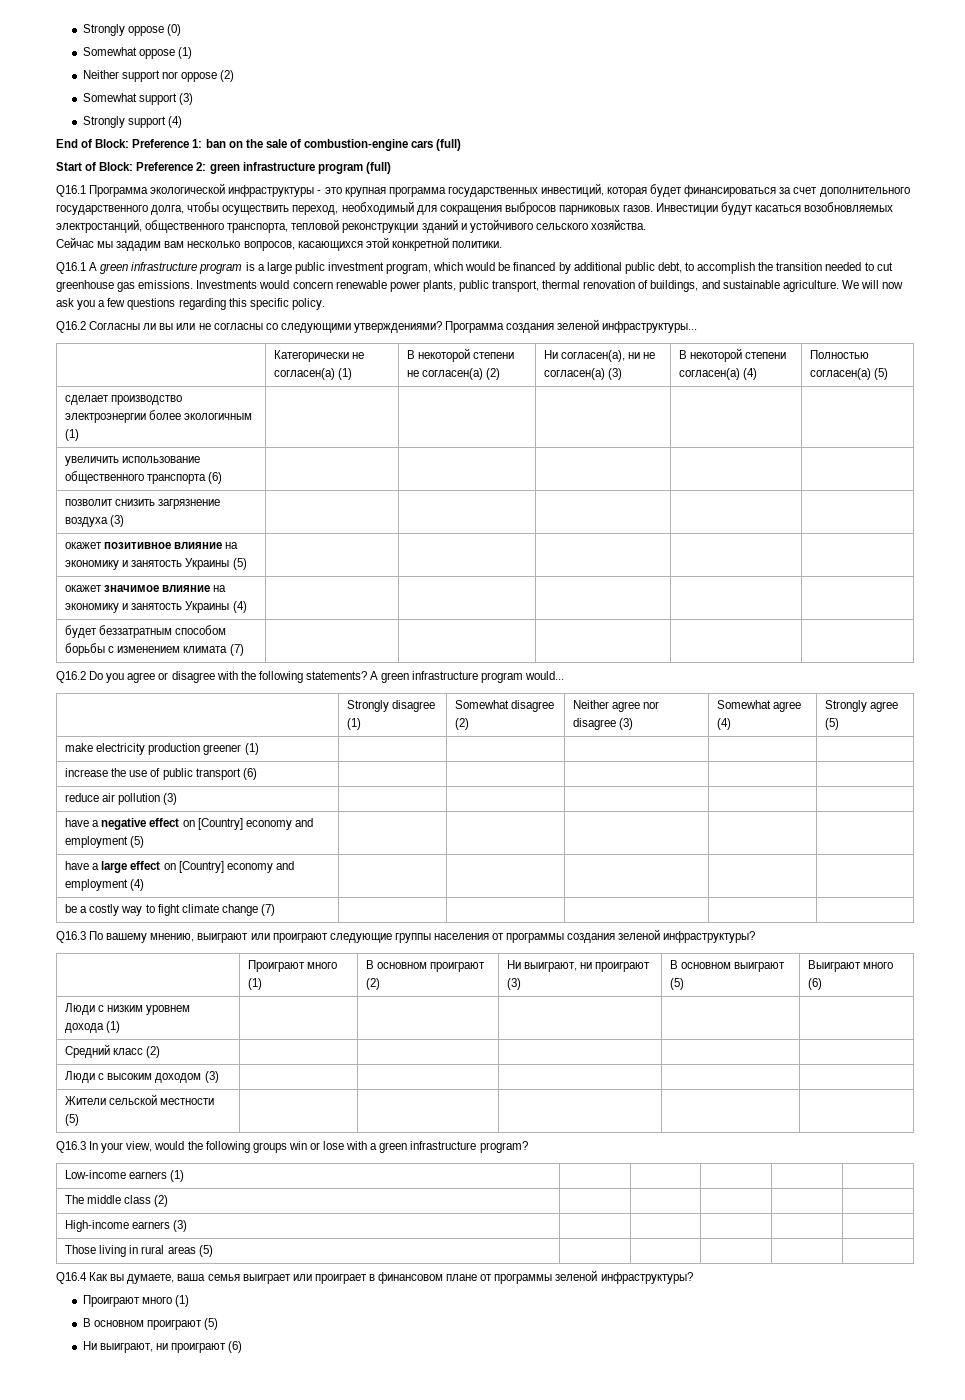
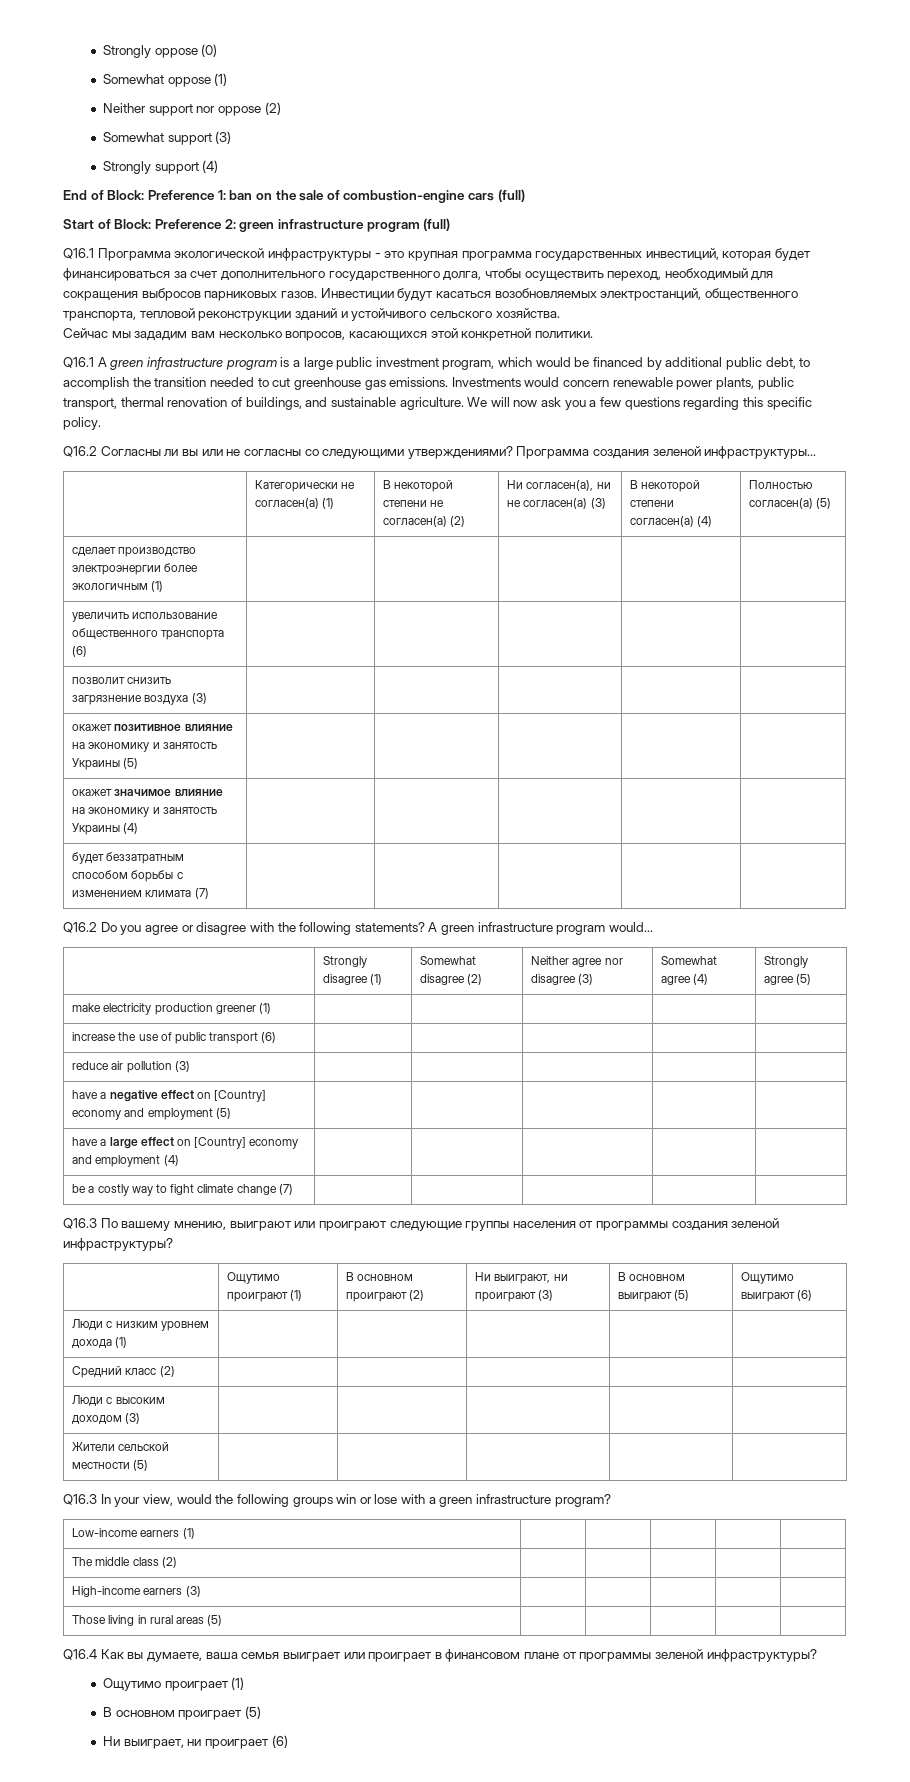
- | Проиграют много (1) | В основном проиграют (2) | Ни выиграют, ни проиграют (3) | В основном выиграют (5) | Выиграют много (6)
+ | Ощутимо проиграют (1) | В основном проиграют (2) | Ни выиграют, ни проиграют (3) | В основном выиграют (5) | Ощутимо выиграют (6)
  Q16.4 Как вы думаете, ваша семья выиграет или проиграет в финансовом плане от программы зеленой инфраструктуры?
- Проиграют много (1)
+ Ощутимо проиграет (1)
- В основном проиграют (5)
+ В основном проиграет (5)
- Ни выиграют, ни проиграют (6)
+ Ни выиграет, ни проиграет (6)

